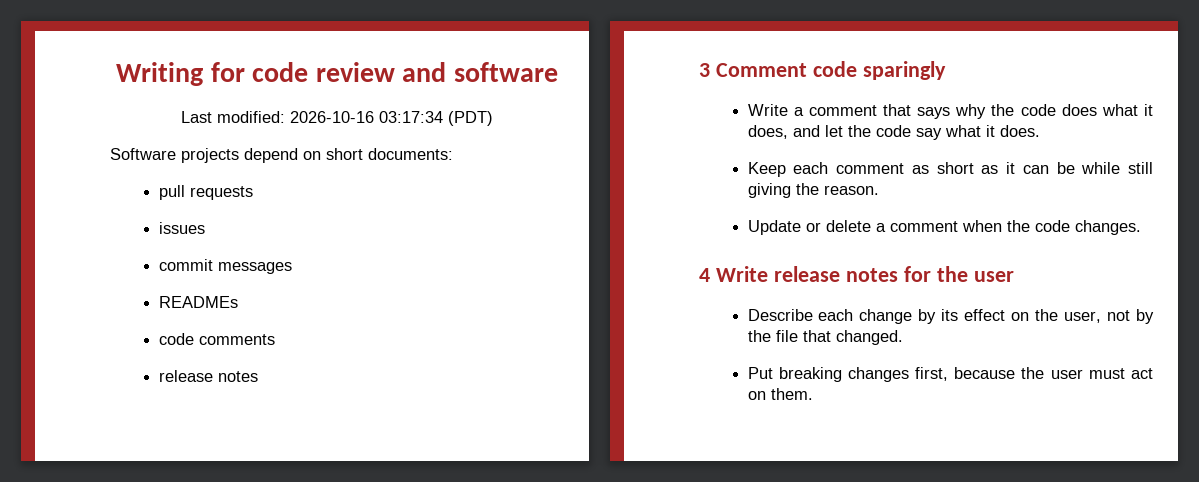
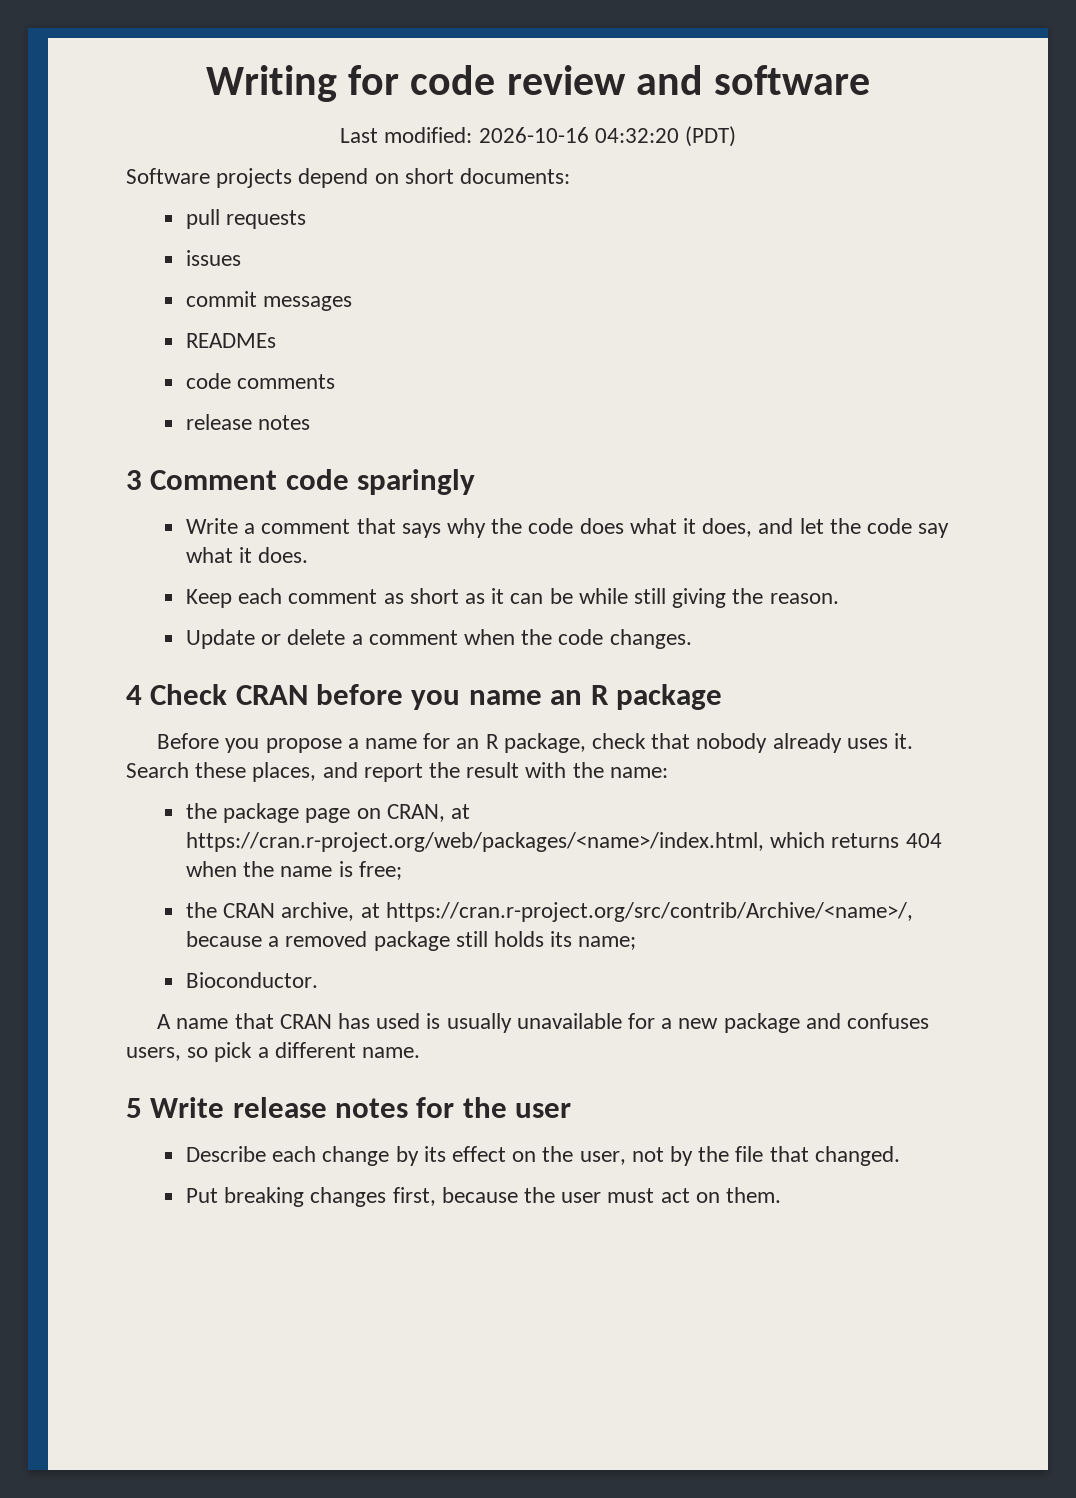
- Last modified: 2026-10-16 03:17:34 (PDT)
+ Last modified: 2026-10-16 04:32:20 (PDT)
- 4 Write release notes for the user
+ 4 Check CRAN before you name an R package
+ Before you propose a name for an R package, check that nobody already uses it. Search these places, and report the result with the name:
+ the package page on CRAN, at https://cran.r-project.org/web/packages/<name>/index.html, which returns 404 when the name is free;
+ the CRAN archive, at https://cran.r-project.org/src/contrib/Archive/<name>/, because a removed package still holds its name;
+ Bioconductor.
+ A name that CRAN has used is usually unavailable for a new package and confuses users, so pick a different name.
+ 5 Write release notes for the user

